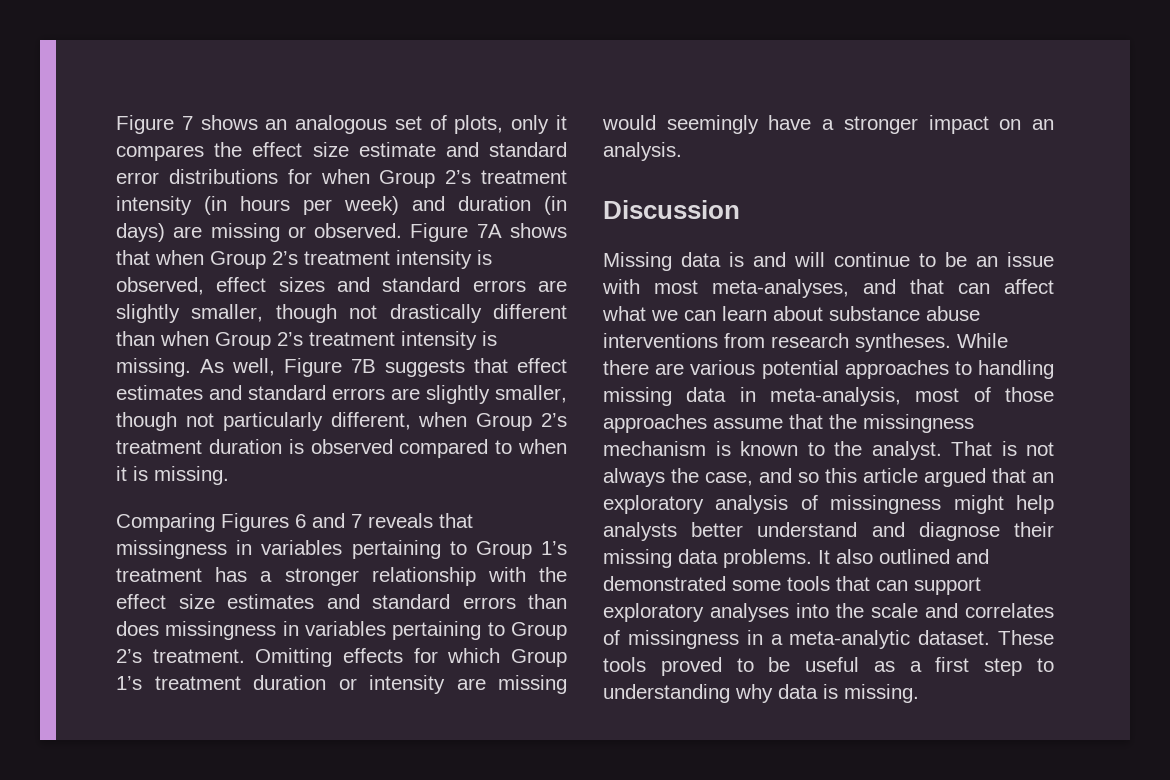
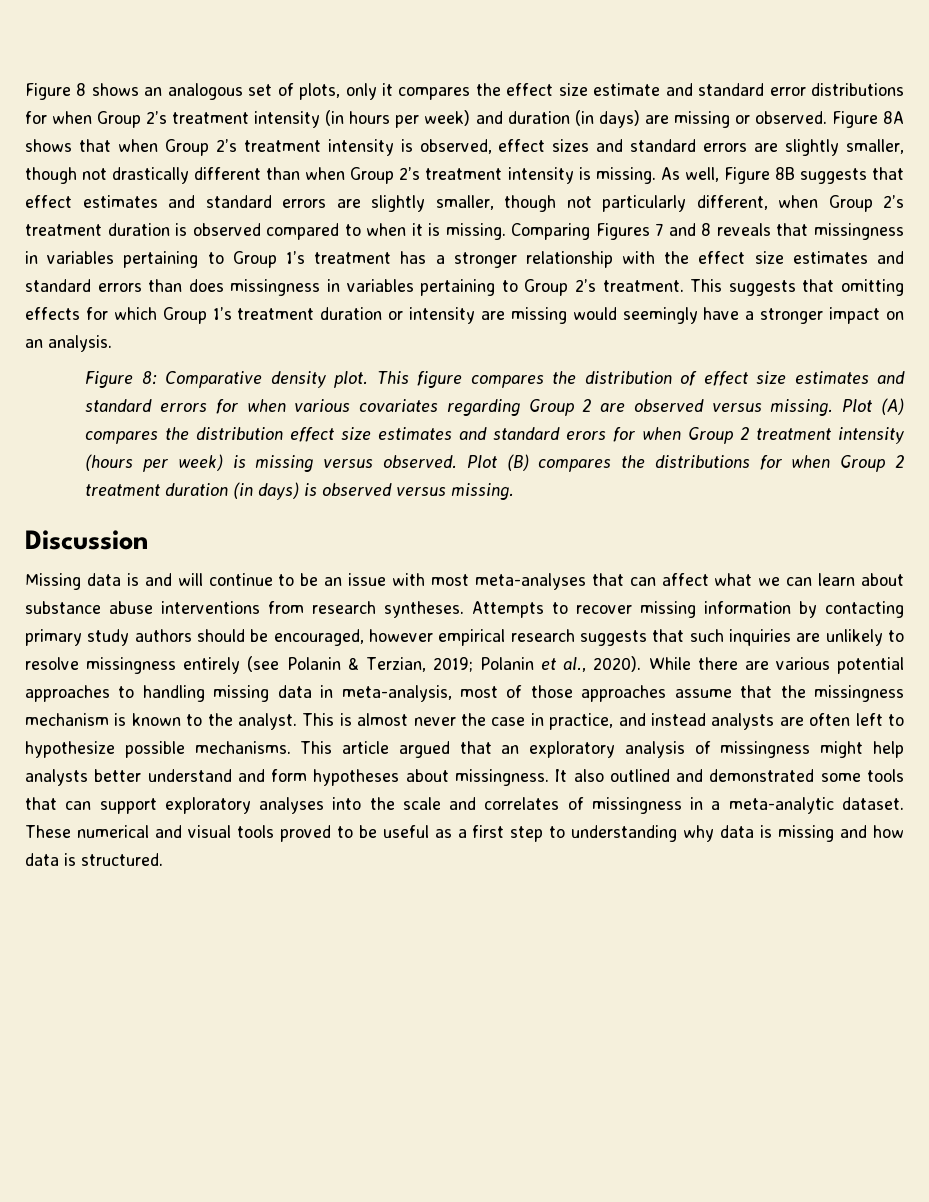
- Figure 7 shows an analogous set of plots, only it compares the effect size estimate and standard error distributions for when Group 2’s treatment intensity (in hours per week) and duration (in days) are missing or observed.
+ Figure 8 shows an analogous set of plots, only it compares the effect size estimate and standard error distributions for when Group 2’s treatment intensity (in hours per week) and duration (in days) are missing or observed.
- Figure 7A shows that when Group 2’s treatment intensity is observed, effect sizes and standard errors are slightly smaller, though not drastically different than when Group 2’s treatment intensity is missing.
+ Figure 8A shows that when Group 2’s treatment intensity is observed, effect sizes and standard errors are slightly smaller, though not drastically different than when Group 2’s treatment intensity is missing.
- As well, Figure 7B suggests that effect estimates and standard errors are slightly smaller, though not particularly different, when Group 2’s treatment duration is observed compared to when it is missing.
- Comparing Figures 6 and 7 reveals that missingness in variables pertaining to Group 1’s treatment has a stronger relationship with the effect size estimates and standard errors than does missingness in variables pertaining to Group 2’s treatment.
+ As well, Figure 8B suggests that effect estimates and standard errors are slightly smaller, though not particularly different, when Group 2’s treatment duration is observed compared to when it is missing. Comparing Figures 7 and 8 reveals that missingness in variables pertaining to Group 1’s treatment has a stronger relationship with the effect size estimates and standard errors than does missingness in variables pertaining to Group 2’s treatment.
- Omitting effects for which Group 1’s treatment duration or intensity are missing would seemingly have a stronger impact on an analysis.
+ This suggests that omitting effects for which Group 1’s treatment duration or intensity are missing would seemingly have a stronger impact on an analysis.
+ Figure 8: Comparative density plot. This figure compares the distribution of effect size estimates and standard errors for when various covariates regarding Group 2 are observed versus missing. Plot (A) compares the distribution effect size estimates and standard erors for when Group 2 treatment intensity (hours per week) is missing versus observed. Plot (B) compares the distributions for when Group 2 treatment duration (in days) is observed versus missing.
- Missing data is and will continue to be an issue with most meta-analyses, and that can affect what we can learn about substance abuse interventions from research syntheses.
+ Missing data is and will continue to be an issue with most meta-analyses that can affect what we can learn about substance abuse interventions from research syntheses.
+ Attempts to recover missing information by contacting primary study authors should be encouraged, however empirical research suggests that such inquiries are unlikely to resolve missingness entirely (see Polanin & Terzian, 2019; Polanin et al., 2020).
- That is not always the case, and so this article argued that an exploratory analysis of missingness might help analysts better understand and diagnose their missing data problems.
+ This is almost never the case in practice, and instead analysts are often left to hypothesize possible mechanisms. This article argued that an exploratory analysis of missingness might help analysts better understand and form hypotheses about missingness.
- These tools proved to be useful as a first step to understanding why data is missing.
+ These numerical and visual tools proved to be useful as a first step to understanding why data is missing and how data is structured.

